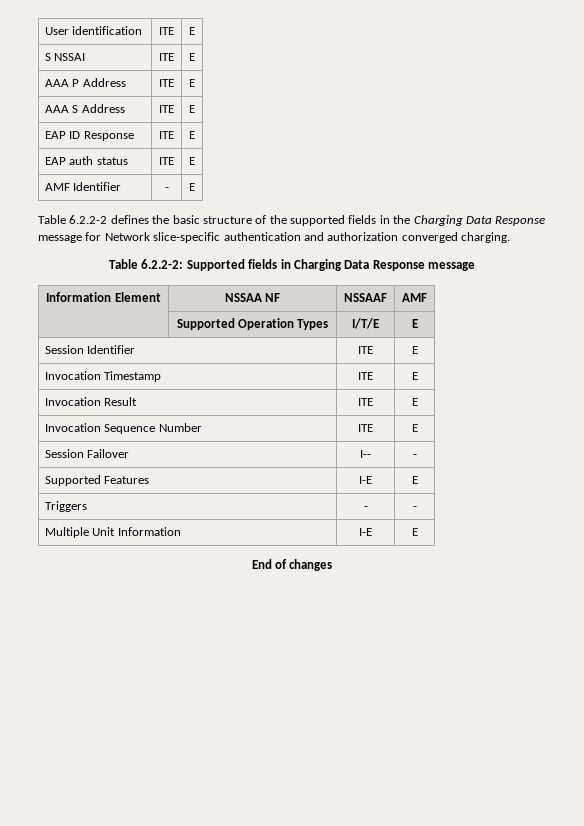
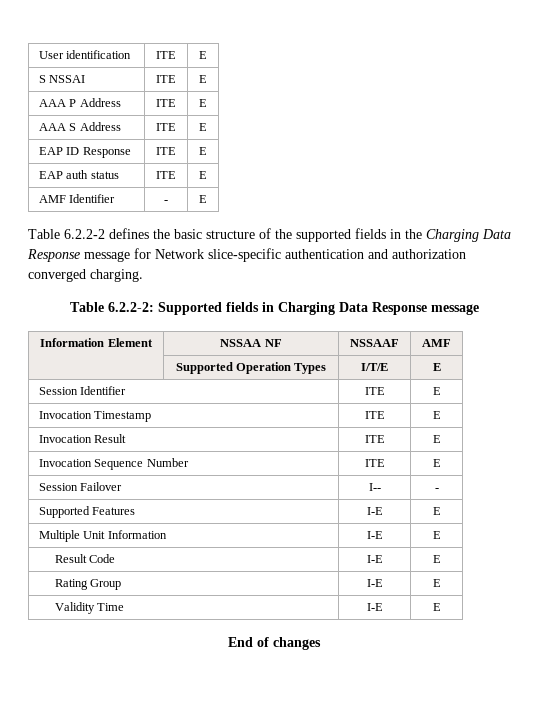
- Triggers | - | -
+ Result Code | I-E | E
+ Rating Group | I-E | E
+ Validity Time | I-E | E

